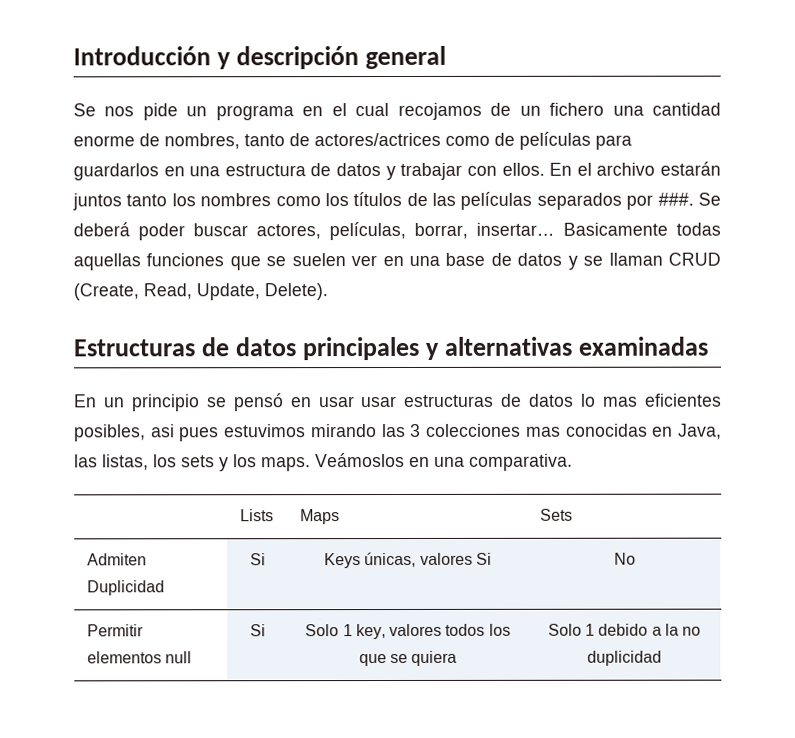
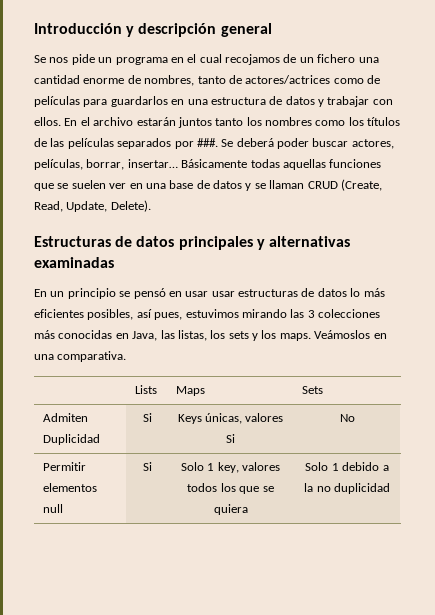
- Basicamente todas aquellas funciones que se suelen ver en una base de datos y se llaman CRUD (Create, Read, Update, Delete).
+ Básicamente todas aquellas funciones que se suelen ver en una base de datos y se llaman CRUD (Create, Read, Update, Delete).
- En un principio se pensó en usar usar estructuras de datos lo mas eficientes posibles, asi pues estuvimos mirando las 3 colecciones mas conocidas en Java, las listas, los sets y los maps.
+ En un principio se pensó en usar usar estructuras de datos lo más eficientes posibles, así pues, estuvimos mirando las 3 colecciones más conocidas en Java, las listas, los sets y los maps.

